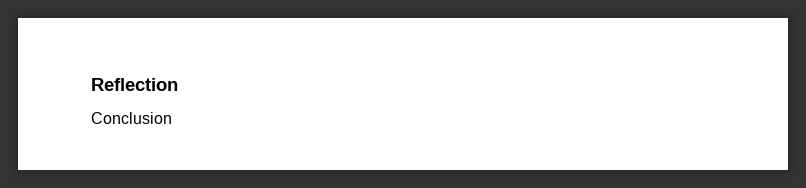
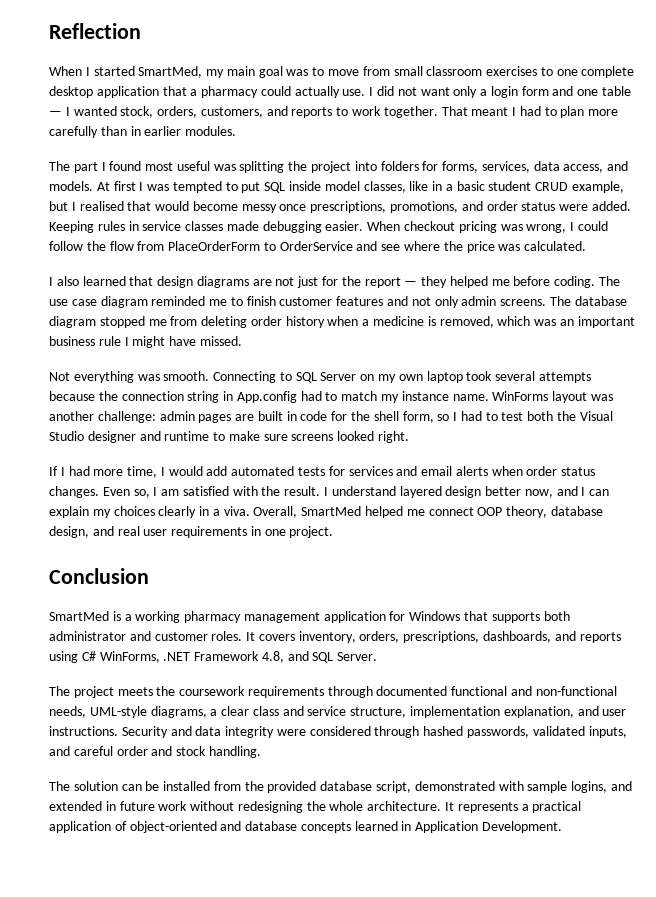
+ When I started SmartMed, my main goal was to move from small classroom exercises to one complete desktop application that a pharmacy could actually use. I did not want only a login form and one table — I wanted stock, orders, customers, and reports to work together. That meant I had to plan more carefully than in earlier modules.
+ The part I found most useful was splitting the project into folders for forms, services, data access, and models. At first I was tempted to put SQL inside model classes, like in a basic student CRUD example, but I realised that would become messy once prescriptions, promotions, and order status were added. Keeping rules in service classes made debugging easier. When checkout pricing was wrong, I could follow the flow from PlaceOrderForm to OrderService and see where the price was calculated.
+ I also learned that design diagrams are not just for the report — they helped me before coding. The use case diagram reminded me to finish customer features and not only admin screens. The database diagram stopped me from deleting order history when a medicine is removed, which was an important business rule I might have missed.
+ Not everything was smooth. Connecting to SQL Server on my own laptop took several attempts because the connection string in App.config had to match my instance name. WinForms layout was another challenge: admin pages are built in code for the shell form, so I had to test both the Visual Studio designer and runtime to make sure screens looked right.
+ If I had more time, I would add automated tests for services and email alerts when order status changes. Even so, I am satisfied with the result. I understand layered design better now, and I can explain my choices clearly in a viva. Overall, SmartMed helped me connect OOP theory, database design, and real user requirements in one project.
  Conclusion
+ SmartMed is a working pharmacy management application for Windows that supports both administrator and customer roles. It covers inventory, orders, prescriptions, dashboards, and reports using C# WinForms, .NET Framework 4.8, and SQL Server.
+ The project meets the coursework requirements through documented functional and non-functional needs, UML-style diagrams, a clear class and service structure, implementation explanation, and user instructions. Security and data integrity were considered through hashed passwords, validated inputs, and careful order and stock handling.
+ The solution can be installed from the provided database script, demonstrated with sample logins, and extended in future work without redesigning the whole architecture. It represents a practical application of object-oriented and database concepts learned in Application Development.

